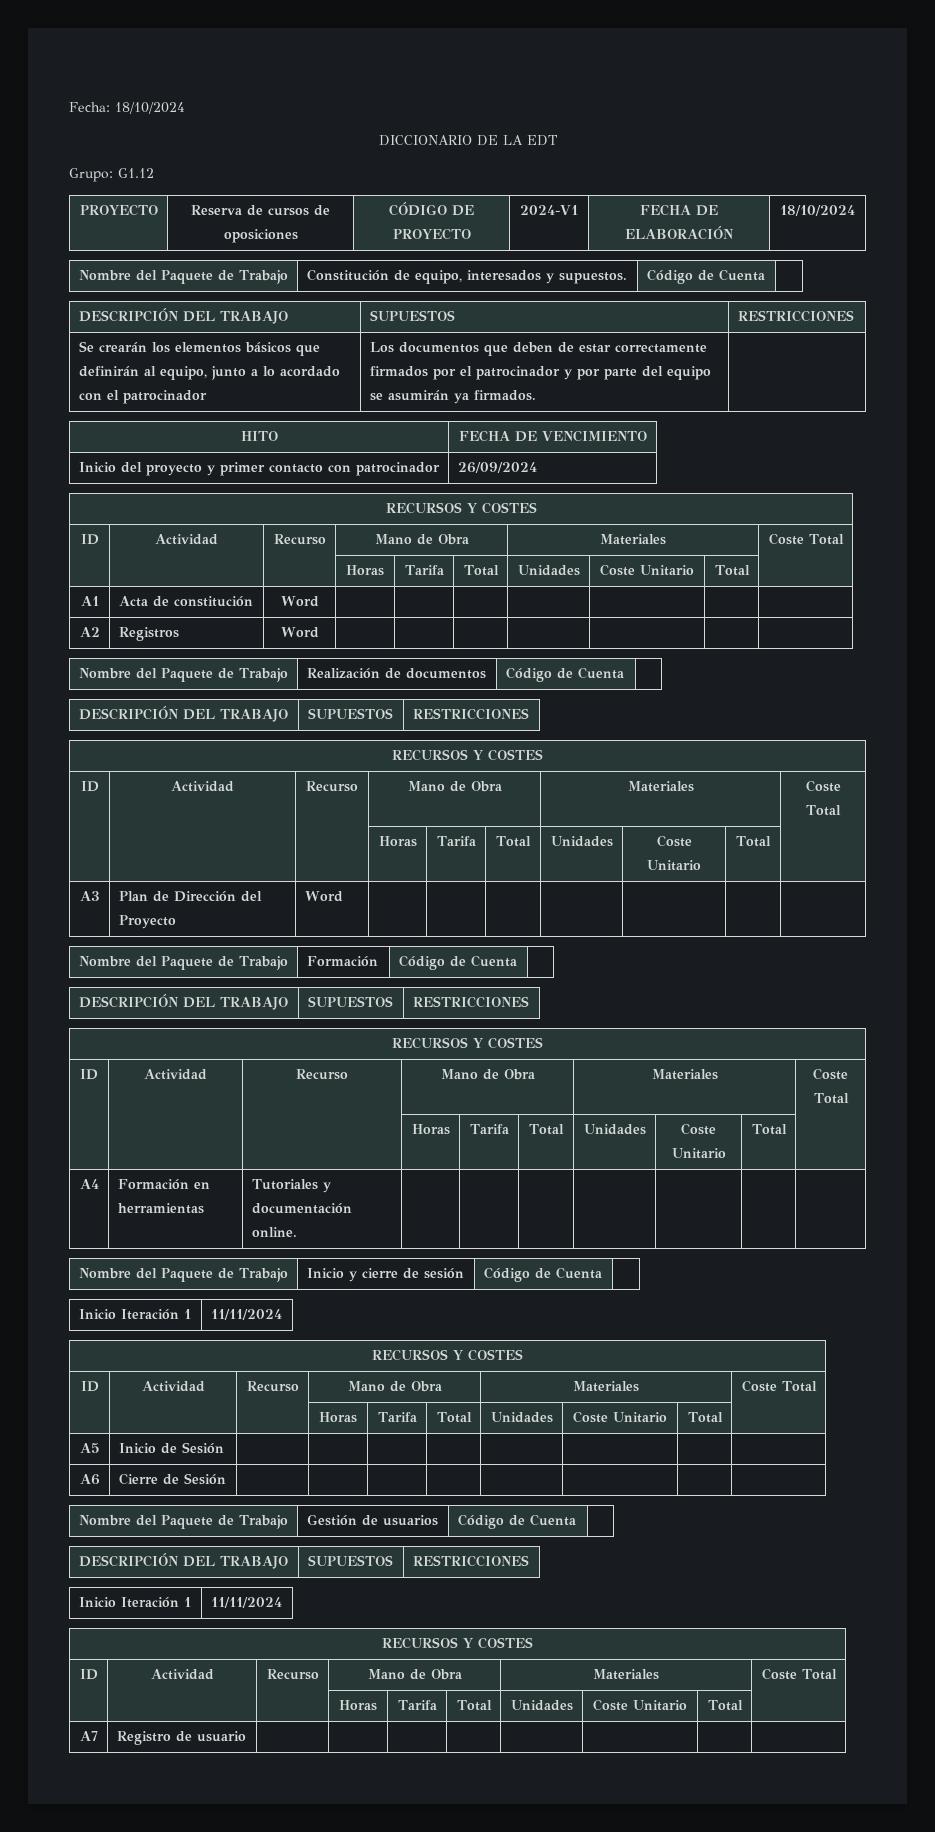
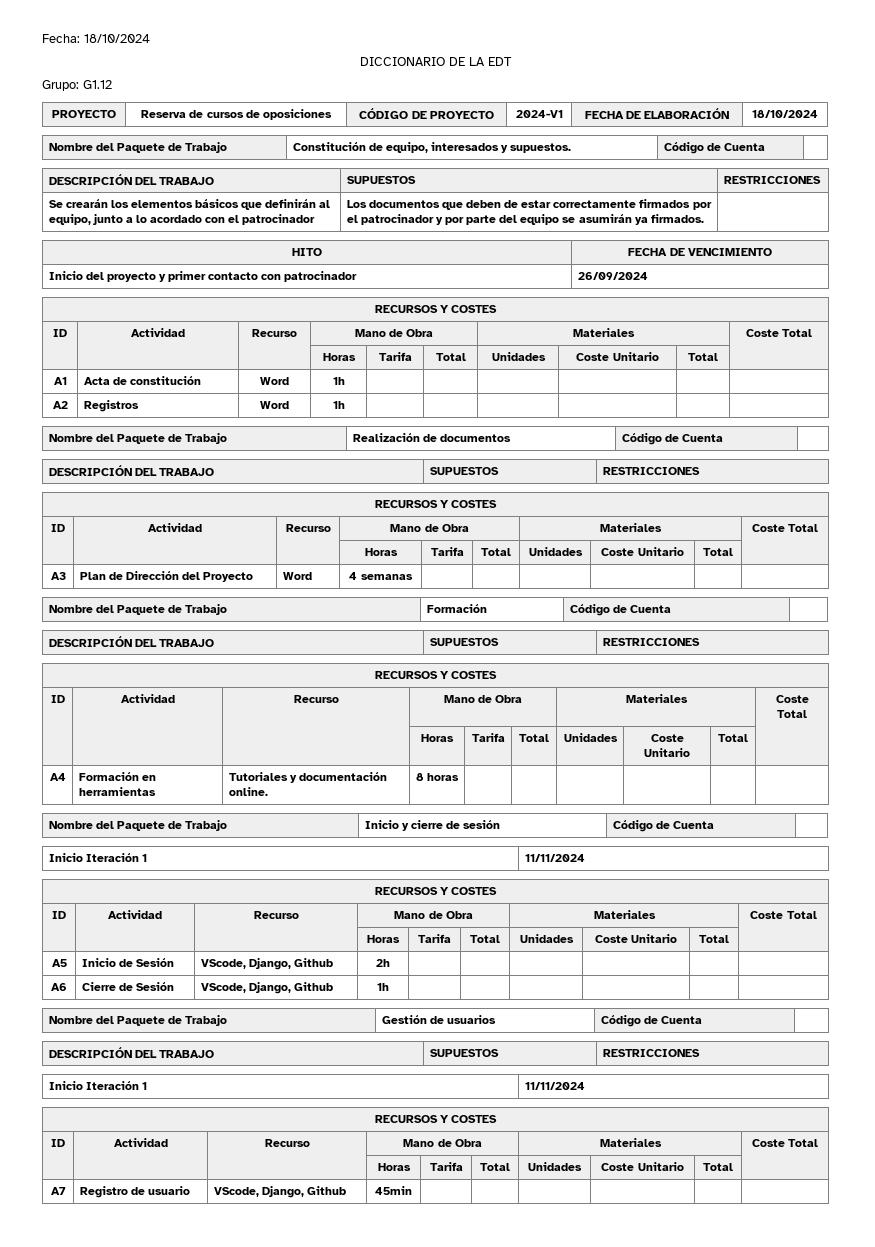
- A1 | Acta de constitución | Word | | | | | | |
+ A1 | Acta de constitución | Word | 1h | | | | | |
- A2 | Registros | Word | | | | | | |
+ A2 | Registros | Word | 1h | | | | | |
- A3 | Plan de Dirección del Proyecto | Word | | | | | | |
+ A3 | Plan de Dirección del Proyecto | Word | 4 semanas | | | | | |
- A4 | Formación en herramientas | Tutoriales y documentación online. | | | | | | |
+ A4 | Formación en herramientas | Tutoriales y documentación online. | 8 horas | | | | | |
- A5 | Inicio de Sesión | | | | | | | |
+ A5 | Inicio de Sesión | VScode, Django, Github | 2h | | | | | |
- A6 | Cierre de Sesión | | | | | | | |
+ A6 | Cierre de Sesión | VScode, Django, Github | 1h | | | | | |
- A7 | Registro de usuario | | | | | | | |
+ A7 | Registro de usuario | VScode, Django, Github | 45min | | | | | |

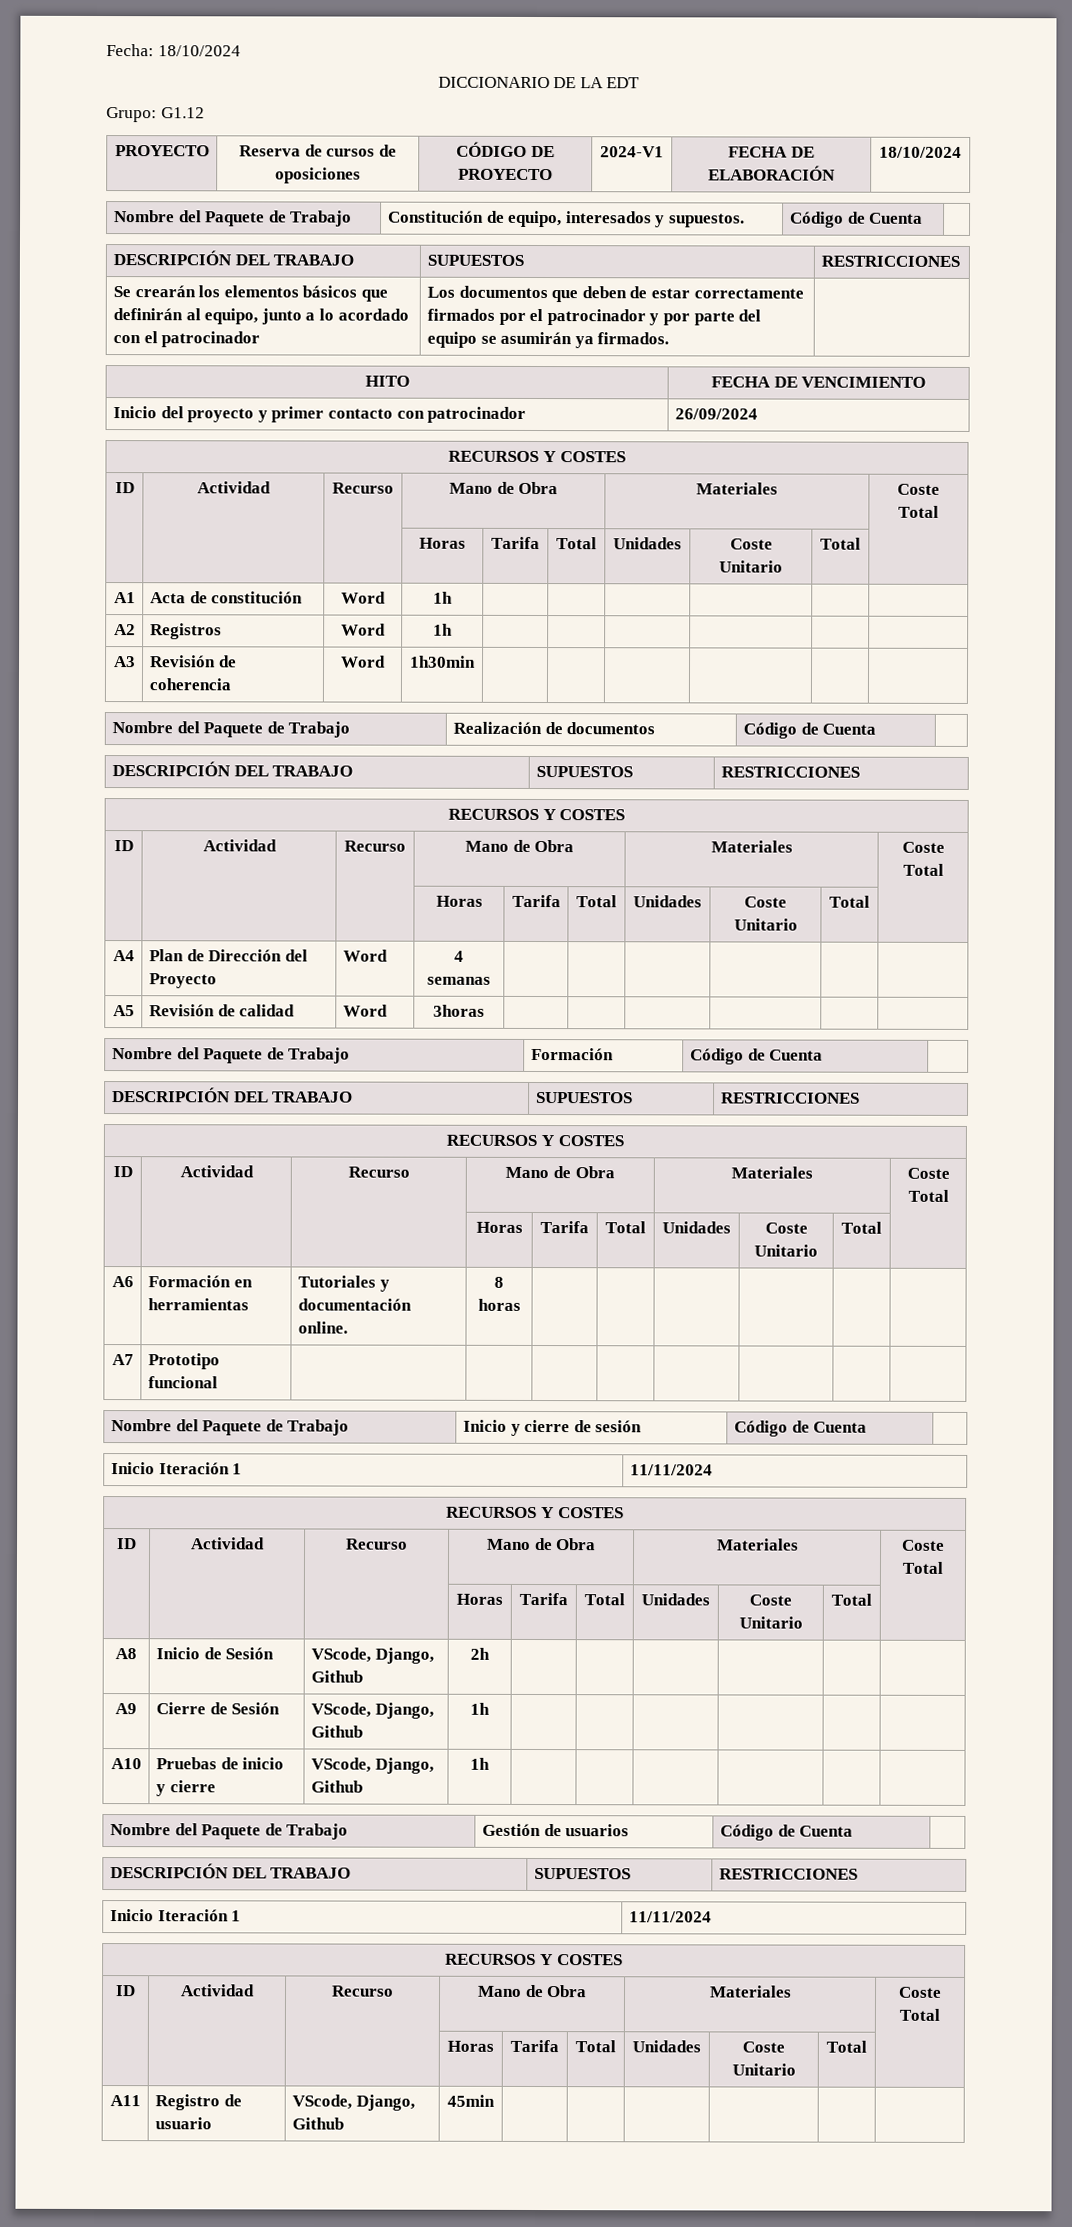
+ A3 | Revisión de coherencia | Word | 1h30min | | | | | |
- A3 | Plan de Dirección del Proyecto | Word | 4 semanas | | | | | |
+ A4 | Plan de Dirección del Proyecto | Word | 4 semanas | | | | | |
+ A5 | Revisión de calidad | Word | 3horas | | | | | |
- A4 | Formación en herramientas | Tutoriales y documentación online. | 8 horas | | | | | |
+ A6 | Formación en herramientas | Tutoriales y documentación online. | 8 horas | | | | | |
+ A7 | Prototipo funcional | | | | | | | |
- A5 | Inicio de Sesión | VScode, Django, Github | 2h | | | | | |
+ A8 | Inicio de Sesión | VScode, Django, Github | 2h | | | | | |
- A6 | Cierre de Sesión | VScode, Django, Github | 1h | | | | | |
+ A9 | Cierre de Sesión | VScode, Django, Github | 1h | | | | | |
+ A10 | Pruebas de inicio y cierre | VScode, Django, Github | 1h | | | | | |
- A7 | Registro de usuario | VScode, Django, Github | 45min | | | | | |
+ A11 | Registro de usuario | VScode, Django, Github | 45min | | | | | |

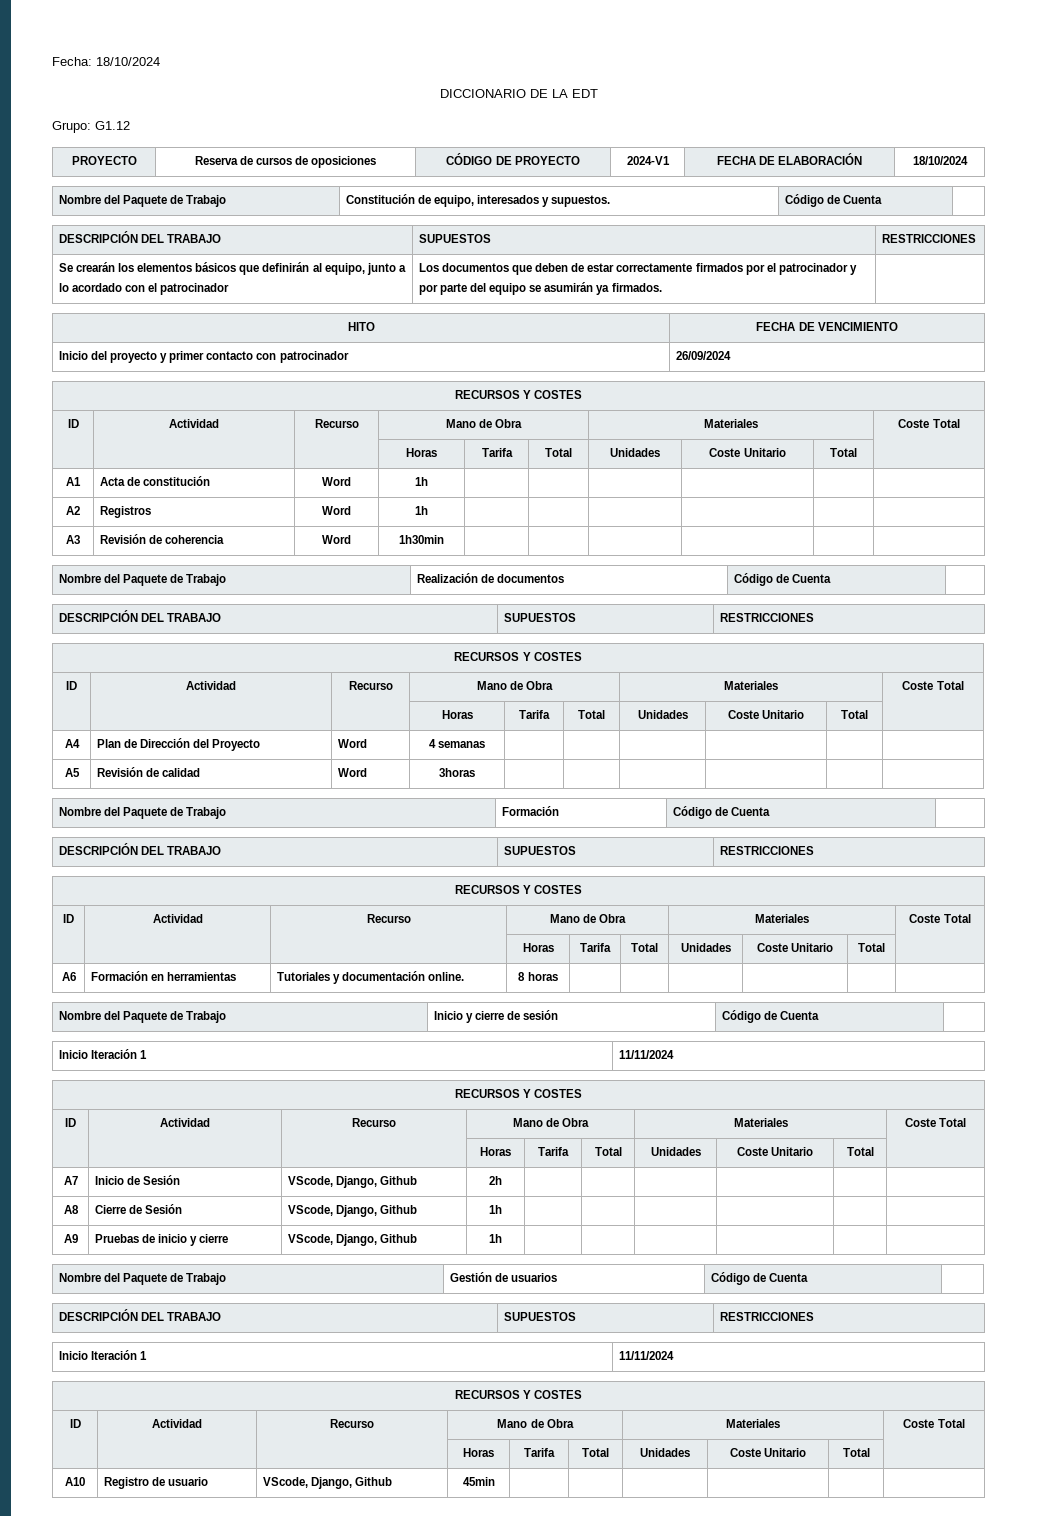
- A7 | Prototipo funcional | | | | | | | |
- A8 | Inicio de Sesión | VScode, Django, Github | 2h | | | | | |
+ A7 | Inicio de Sesión | VScode, Django, Github | 2h | | | | | |
- A9 | Cierre de Sesión | VScode, Django, Github | 1h | | | | | |
+ A8 | Cierre de Sesión | VScode, Django, Github | 1h | | | | | |
- A10 | Pruebas de inicio y cierre | VScode, Django, Github | 1h | | | | | |
+ A9 | Pruebas de inicio y cierre | VScode, Django, Github | 1h | | | | | |
- A11 | Registro de usuario | VScode, Django, Github | 45min | | | | | |
+ A10 | Registro de usuario | VScode, Django, Github | 45min | | | | | |

